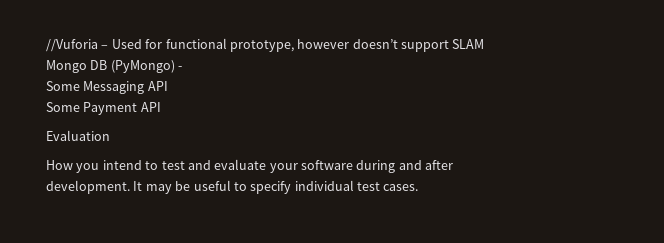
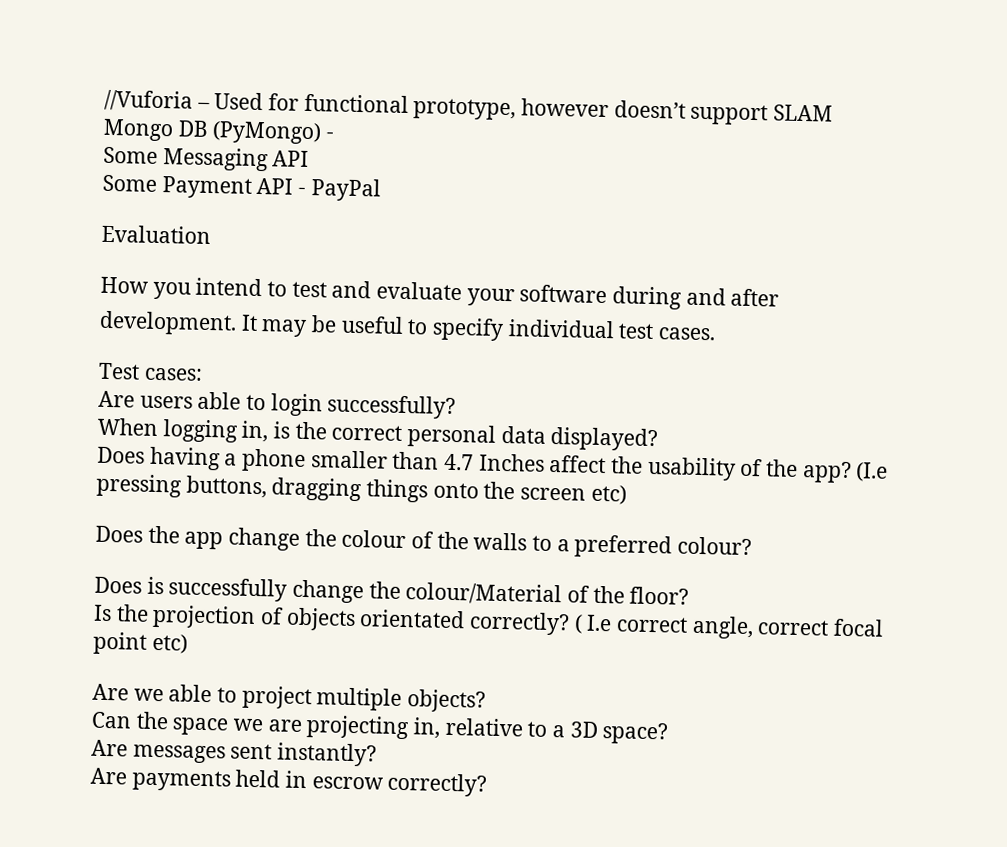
- Some Payment API
+ Some Payment API - PayPal
+ Test cases:
+ Are users able to login successfully?
+ When logging in, is the correct personal data displayed?
+ Does having a phone smaller than 4.7 Inches affect the usability of the app? (I.e pressing buttons, dragging things onto the screen etc)
+ Does the app change the colour of the walls to a preferred colour?
+ Does is successfully change the colour/Material of the floor?
+ Is the projection of objects orientated correctly? ( I.e correct angle, correct focal point etc)
+ Are we able to project multiple objects?
+ Can the space we are projecting in, relative to a 3D space?
+ Are messages sent instantly?
+ Are payments held in escrow correctly?

